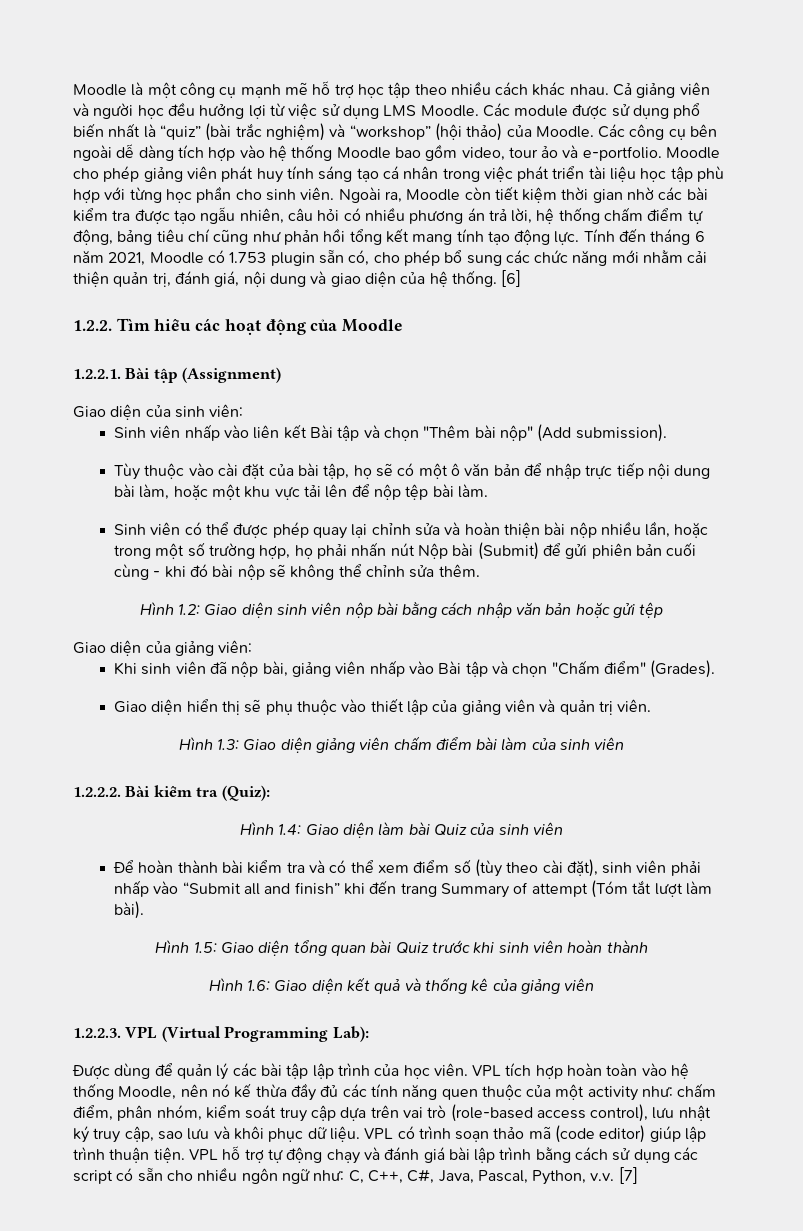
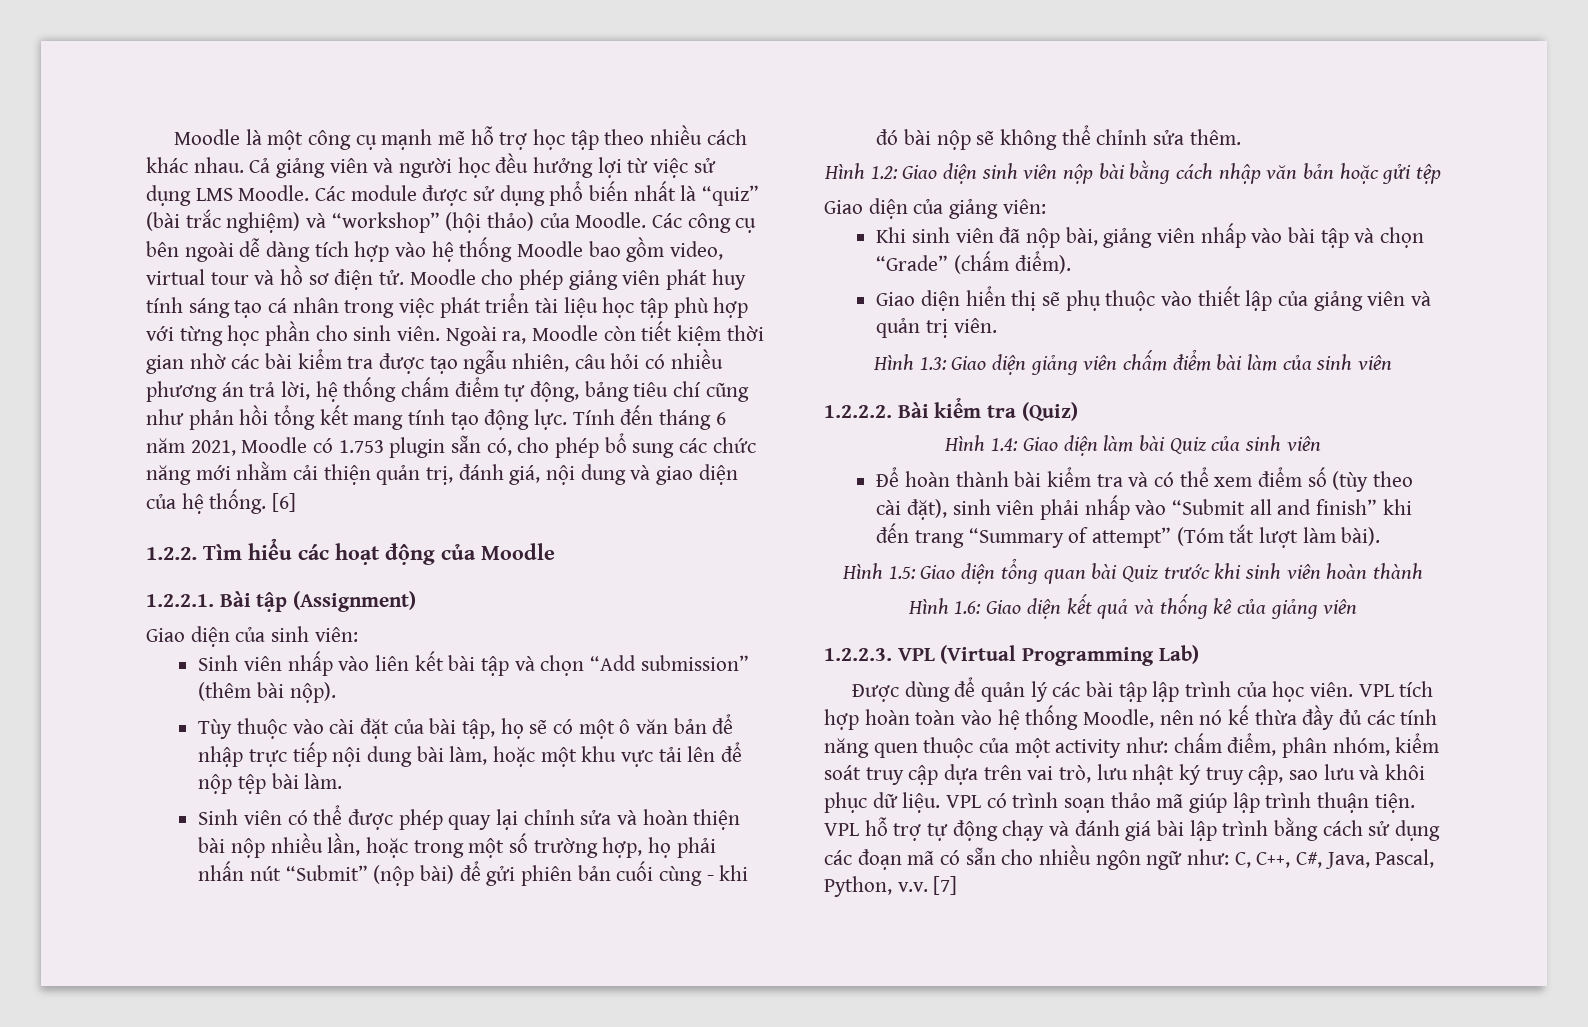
- Các công cụ bên ngoài dễ dàng tích hợp vào hệ thống Moodle bao gồm video, tour ảo và e-portfolio.
+ Các công cụ bên ngoài dễ dàng tích hợp vào hệ thống Moodle bao gồm video, virtual tour và hồ sơ điện tử.
- Sinh viên nhấp vào liên kết Bài tập và chọn "Thêm bài nộp" (Add submission).
+ Sinh viên nhấp vào liên kết bài tập và chọn “Add submission” (thêm bài nộp).
- Sinh viên có thể được phép quay lại chỉnh sửa và hoàn thiện bài nộp nhiều lần, hoặc trong một số trường hợp, họ phải nhấn nút Nộp bài (Submit) để gửi phiên bản cuối cùng - khi đó bài nộp sẽ không thể chỉnh sửa thêm.
+ Sinh viên có thể được phép quay lại chỉnh sửa và hoàn thiện bài nộp nhiều lần, hoặc trong một số trường hợp, họ phải nhấn nút “Submit” (nộp bài) để gửi phiên bản cuối cùng - khi đó bài nộp sẽ không thể chỉnh sửa thêm.
- Khi sinh viên đã nộp bài, giảng viên nhấp vào Bài tập và chọn "Chấm điểm" (Grades).
+ Khi sinh viên đã nộp bài, giảng viên nhấp vào bài tập và chọn “Grade” (chấm điểm).
- 1.2.2.2. Bài kiểm tra (Quiz):
+ 1.2.2.2. Bài kiểm tra (Quiz)
- Để hoàn thành bài kiểm tra và có thể xem điểm số (tùy theo cài đặt), sinh viên phải nhấp vào “Submit all and finish” khi đến trang Summary of attempt (Tóm tắt lượt làm bài).
+ Để hoàn thành bài kiểm tra và có thể xem điểm số (tùy theo cài đặt), sinh viên phải nhấp vào “Submit all and finish” khi đến trang “Summary of attempt” (Tóm tắt lượt làm bài).
- 1.2.2.3. VPL (Virtual Programming Lab):
+ 1.2.2.3. VPL (Virtual Programming Lab)
- VPL tích hợp hoàn toàn vào hệ thống Moodle, nên nó kế thừa đầy đủ các tính năng quen thuộc của một activity như: chấm điểm, phân nhóm, kiểm soát truy cập dựa trên vai trò (role-based access control), lưu nhật ký truy cập, sao lưu và khôi phục dữ liệu.
+ VPL tích hợp hoàn toàn vào hệ thống Moodle, nên nó kế thừa đầy đủ các tính năng quen thuộc của một activity như: chấm điểm, phân nhóm, kiểm soát truy cập dựa trên vai trò, lưu nhật ký truy cập, sao lưu và khôi phục dữ liệu.
- VPL có trình soạn thảo mã (code editor) giúp lập trình thuận tiện.
+ VPL có trình soạn thảo mã giúp lập trình thuận tiện.
- VPL hỗ trợ tự động chạy và đánh giá bài lập trình bằng cách sử dụng các script có sẵn cho nhiều ngôn ngữ như: C, C++, C#, Java, Pascal, Python, v.v. [7]
+ VPL hỗ trợ tự động chạy và đánh giá bài lập trình bằng cách sử dụng các đoạn mã có sẵn cho nhiều ngôn ngữ như: C, C++, C#, Java, Pascal, Python, v.v. [7]

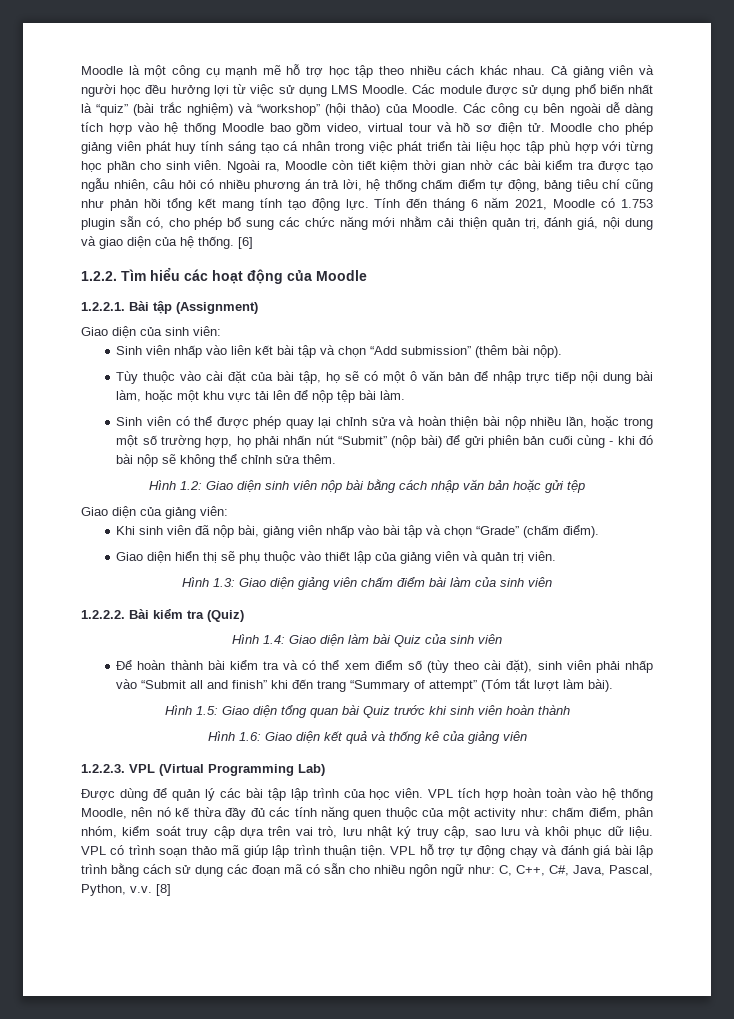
- VPL hỗ trợ tự động chạy và đánh giá bài lập trình bằng cách sử dụng các đoạn mã có sẵn cho nhiều ngôn ngữ như: C, C++, C#, Java, Pascal, Python, v.v. [7]
+ VPL hỗ trợ tự động chạy và đánh giá bài lập trình bằng cách sử dụng các đoạn mã có sẵn cho nhiều ngôn ngữ như: C, C++, C#, Java, Pascal, Python, v.v. [8]

